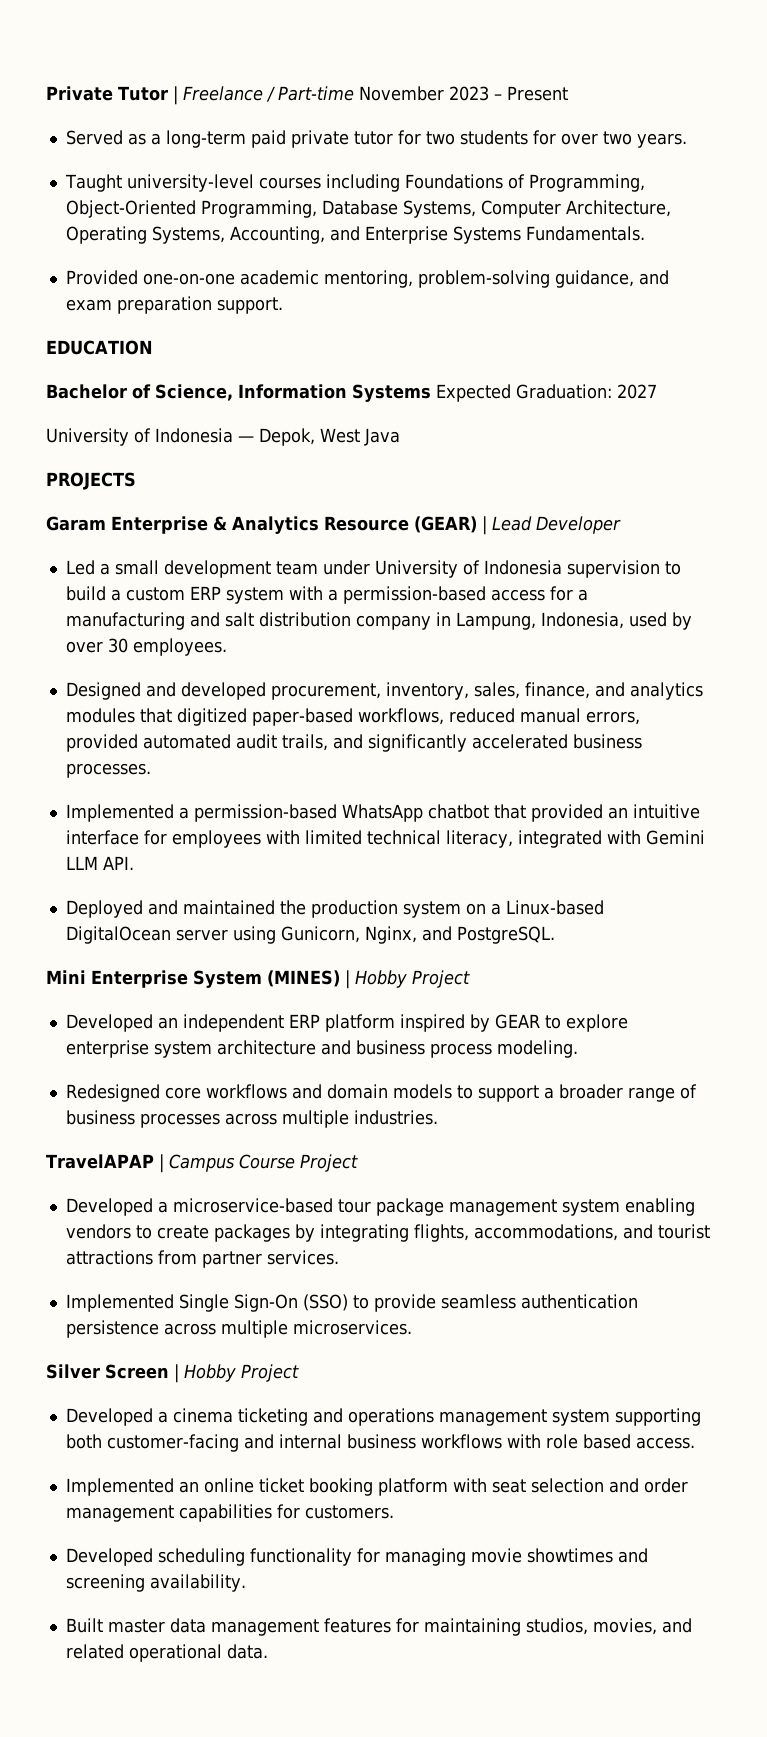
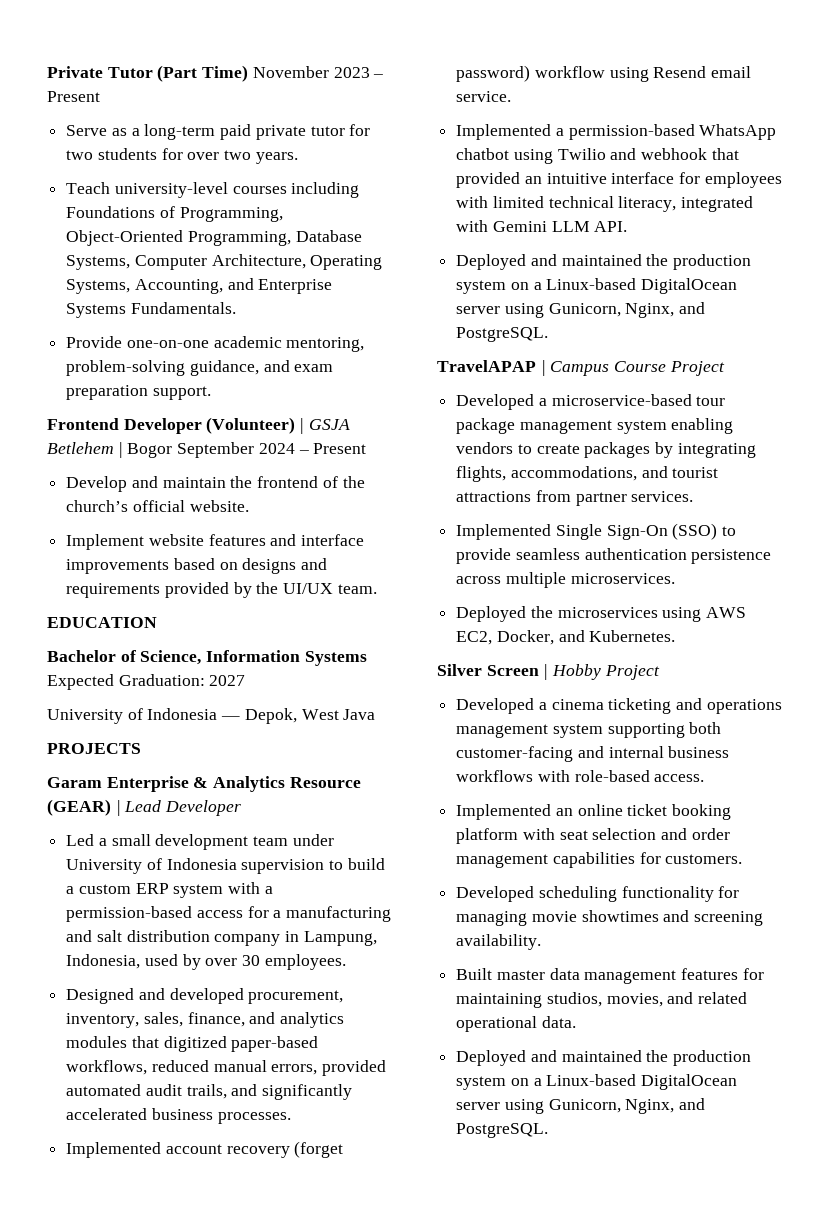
- Private Tutor | Freelance / Part-time November 2023 – Present
+ Private Tutor (Part Time) November 2023 – Present
- Served as a long-term paid private tutor for two students for over two years.
+ Serve as a long-term paid private tutor for two students for over two years.
- Taught university-level courses including Foundations of Programming, Object-Oriented Programming, Database Systems, Computer Architecture, Operating Systems, Accounting, and Enterprise Systems Fundamentals.
+ Teach university-level courses including Foundations of Programming, Object-Oriented Programming, Database Systems, Computer Architecture, Operating Systems, Accounting, and Enterprise Systems Fundamentals.
- Provided one-on-one academic mentoring, problem-solving guidance, and exam preparation support.
+ Provide one-on-one academic mentoring, problem-solving guidance, and exam preparation support.
+ Frontend Developer (Volunteer) | GSJA Betlehem | Bogor September 2024 – Present
+ Develop and maintain the frontend of the church’s official website.
+ Implement website features and interface improvements based on designs and requirements provided by the UI/UX team.
+ Implemented account recovery (forget password) workflow using Resend email service.
- Implemented a permission-based WhatsApp chatbot that provided an intuitive interface for employees with limited technical literacy, integrated with Gemini LLM API.
+ Implemented a permission-based WhatsApp chatbot using Twilio and webhook that provided an intuitive interface for employees with limited technical literacy, integrated with Gemini LLM API.
- Mini Enterprise System (MINES) | Hobby Project
- Developed an independent ERP platform inspired by GEAR to explore enterprise system architecture and business process modeling.
- Redesigned core workflows and domain models to support a broader range of business processes across multiple industries.
+ Deployed the microservices using AWS EC2, Docker, and Kubernetes.
- Developed a cinema ticketing and operations management system supporting both customer-facing and internal business workflows with role based access.
+ Developed a cinema ticketing and operations management system supporting both customer-facing and internal business workflows with role-based access.
  Built master data management features for maintaining studios, movies, and related operational data.
+ Deployed and maintained the production system on a Linux-based DigitalOcean server using Gunicorn, Nginx, and PostgreSQL.

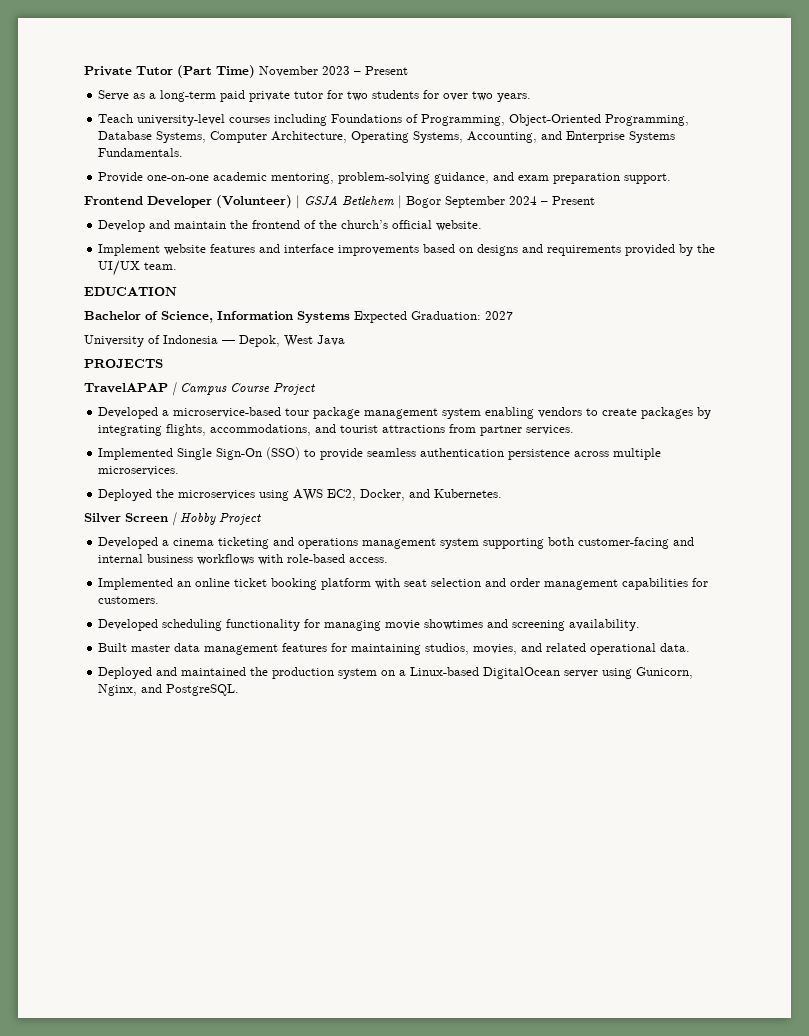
- Garam Enterprise & Analytics Resource (GEAR) | Lead Developer
- Led a small development team under University of Indonesia supervision to build a custom ERP system with a permission-based access for a manufacturing and salt distribution company in Lampung, Indonesia, used by over 30 employees.
- Designed and developed procurement, inventory, sales, finance, and analytics modules that digitized paper-based workflows, reduced manual errors, provided automated audit trails, and significantly accelerated business processes.
- Implemented account recovery (forget password) workflow using Resend email service.
- Implemented a permission-based WhatsApp chatbot using Twilio and webhook that provided an intuitive interface for employees with limited technical literacy, integrated with Gemini LLM API.
- Deployed and maintained the production system on a Linux-based DigitalOcean server using Gunicorn, Nginx, and PostgreSQL.

